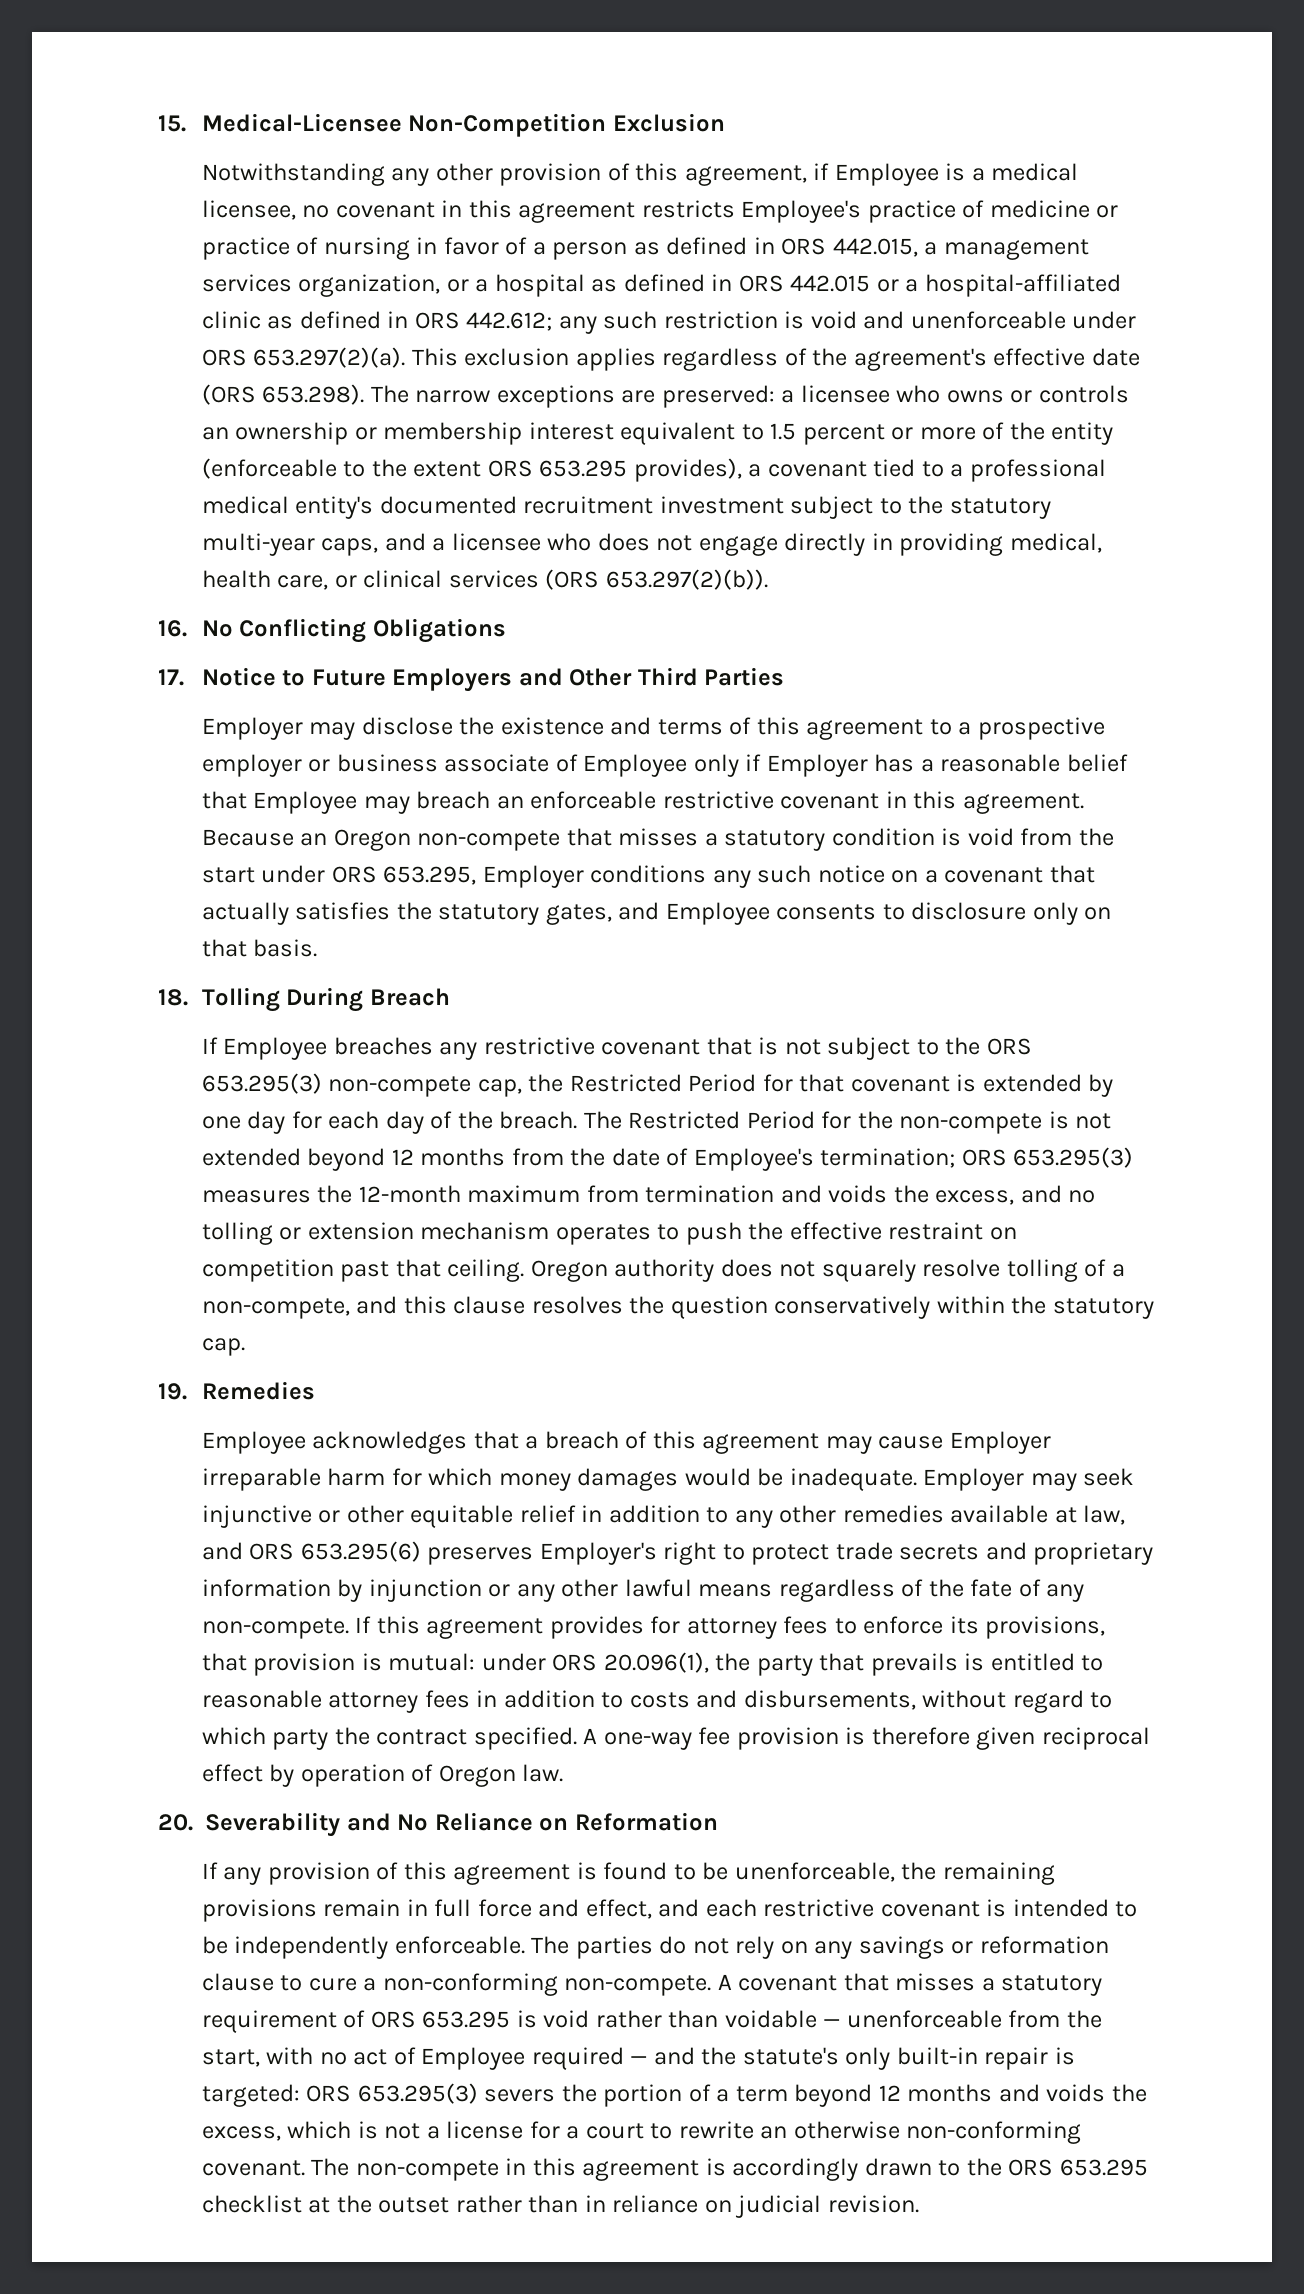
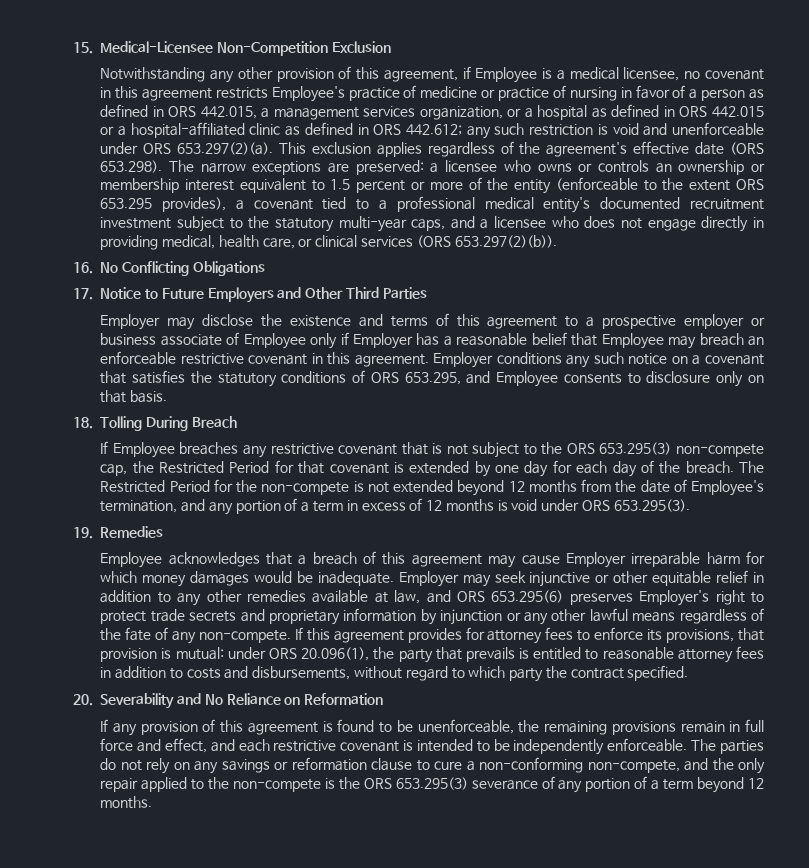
- Because an Oregon non-compete that misses a statutory condition is void from the start under ORS 653.295, Employer conditions any such notice on a covenant that actually satisfies the statutory gates, and Employee consents to disclosure only on that basis.
+ Employer conditions any such notice on a covenant that satisfies the statutory conditions of ORS 653.295, and Employee consents to disclosure only on that basis.
- The Restricted Period for the non-compete is not extended beyond 12 months from the date of Employee's termination; ORS 653.295(3) measures the 12-month maximum from termination and voids the excess, and no tolling or extension mechanism operates to push the effective restraint on competition past that ceiling. Oregon authority does not squarely resolve tolling of a non-compete, and this clause resolves the question conservatively within the statutory cap.
+ The Restricted Period for the non-compete is not extended beyond 12 months from the date of Employee's termination, and any portion of a term in excess of 12 months is void under ORS 653.295(3).
- A one-way fee provision is therefore given reciprocal effect by operation of Oregon law.
- The parties do not rely on any savings or reformation clause to cure a non-conforming non-compete. A covenant that misses a statutory requirement of ORS 653.295 is void rather than voidable — unenforceable from the start, with no act of Employee required — and the statute's only built-in repair is targeted: ORS 653.295(3) severs the portion of a term beyond 12 months and voids the excess, which is not a license for a court to rewrite an otherwise non-conforming covenant. The non-compete in this agreement is accordingly drawn to the ORS 653.295 checklist at the outset rather than in reliance on judicial revision.
+ The parties do not rely on any savings or reformation clause to cure a non-conforming non-compete, and the only repair applied to the non-compete is the ORS 653.295(3) severance of any portion of a term beyond 12 months.

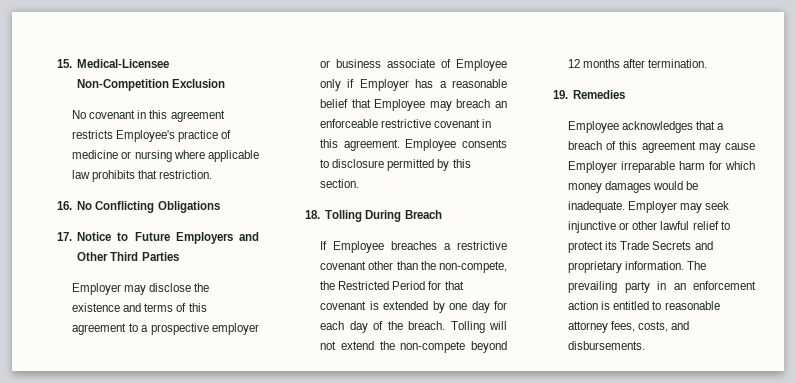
- Notwithstanding any other provision of this agreement, if Employee is a medical licensee, no covenant in this agreement restricts Employee's practice of medicine or practice of nursing in favor of a person as defined in ORS 442.015, a management services organization, or a hospital as defined in ORS 442.015 or a hospital-affiliated clinic as defined in ORS 442.612; any such restriction is void and unenforceable under ORS 653.297(2)(a). This exclusion applies regardless of the agreement's effective date (ORS 653.298). The narrow exceptions are preserved: a licensee who owns or controls an ownership or membership interest equivalent to 1.5 percent or more of the entity (enforceable to the extent ORS 653.295 provides), a covenant tied to a professional medical entity's documented recruitment investment subject to the statutory multi-year caps, and a licensee who does not engage directly in providing medical, health care, or clinical services (ORS 653.297(2)(b)).
+ No covenant in this agreement restricts Employee's practice of medicine or nursing where applicable law prohibits that restriction.
- Employer conditions any such notice on a covenant that satisfies the statutory conditions of ORS 653.295, and Employee consents to disclosure only on that basis.
+ Employee consents to disclosure permitted by this section.
- If Employee breaches any restrictive covenant that is not subject to the ORS 653.295(3) non-compete cap, the Restricted Period for that covenant is extended by one day for each day of the breach.
+ If Employee breaches a restrictive covenant other than the non-compete, the Restricted Period for that covenant is extended by one day for each day of the breach.
- The Restricted Period for the non-compete is not extended beyond 12 months from the date of Employee's termination, and any portion of a term in excess of 12 months is void under ORS 653.295(3).
+ Tolling will not extend the non-compete beyond 12 months after termination.
- Employer may seek injunctive or other equitable relief in addition to any other remedies available at law, and ORS 653.295(6) preserves Employer's right to protect trade secrets and proprietary information by injunction or any other lawful means regardless of the fate of any non-compete. If this agreement provides for attorney fees to enforce its provisions, that provision is mutual: under ORS 20.096(1), the party that prevails is entitled to reasonable attorney fees in addition to costs and disbursements, without regard to which party the contract specified.
- 20. Severability and No Reliance on Reformation
- If any provision of this agreement is found to be unenforceable, the remaining provisions remain in full force and effect, and each restrictive covenant is intended to be independently enforceable. The parties do not rely on any savings or reformation clause to cure a non-conforming non-compete, and the only repair applied to the non-compete is the ORS 653.295(3) severance of any portion of a term beyond 12 months.
+ Employer may seek injunctive or other lawful relief to protect its Trade Secrets and proprietary information. The prevailing party in an enforcement action is entitled to reasonable attorney fees, costs, and disbursements.

